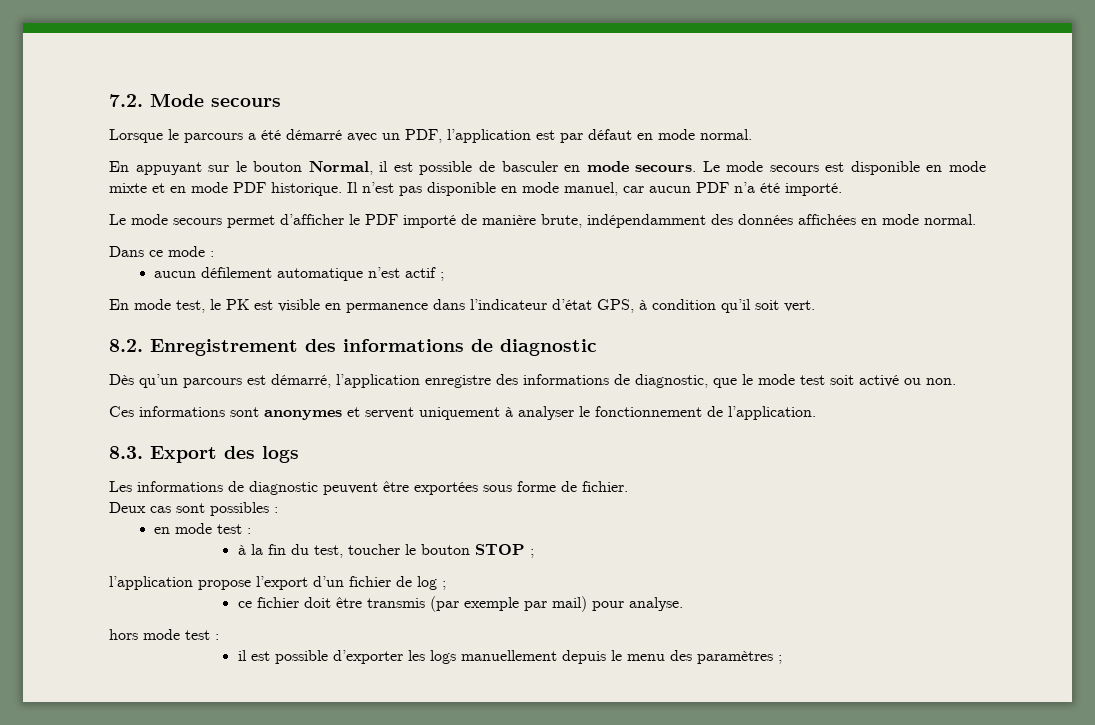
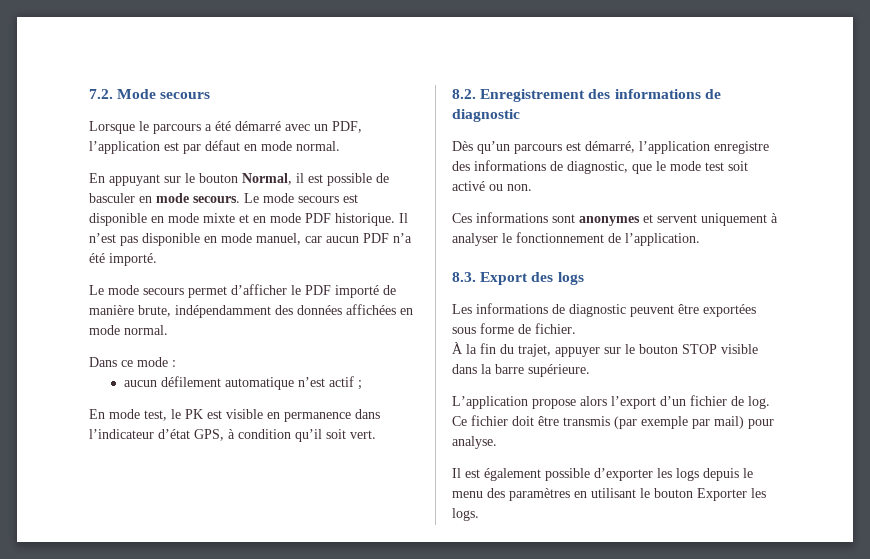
- Deux cas sont possibles :
- en mode test :
- à la fin du test, toucher le bouton STOP ;
- l’application propose l’export d’un fichier de log ;
- ce fichier doit être transmis (par exemple par mail) pour analyse.
+ À la fin du trajet, appuyer sur le bouton STOP visible dans la barre supérieure.
+ L’application propose alors l’export d’un fichier de log. Ce fichier doit être transmis (par exemple par mail) pour analyse.
- hors mode test :
- il est possible d’exporter les logs manuellement depuis le menu des paramètres ;
+ Il est également possible d’exporter les logs depuis le menu des paramètres en utilisant le bouton Exporter les logs.

